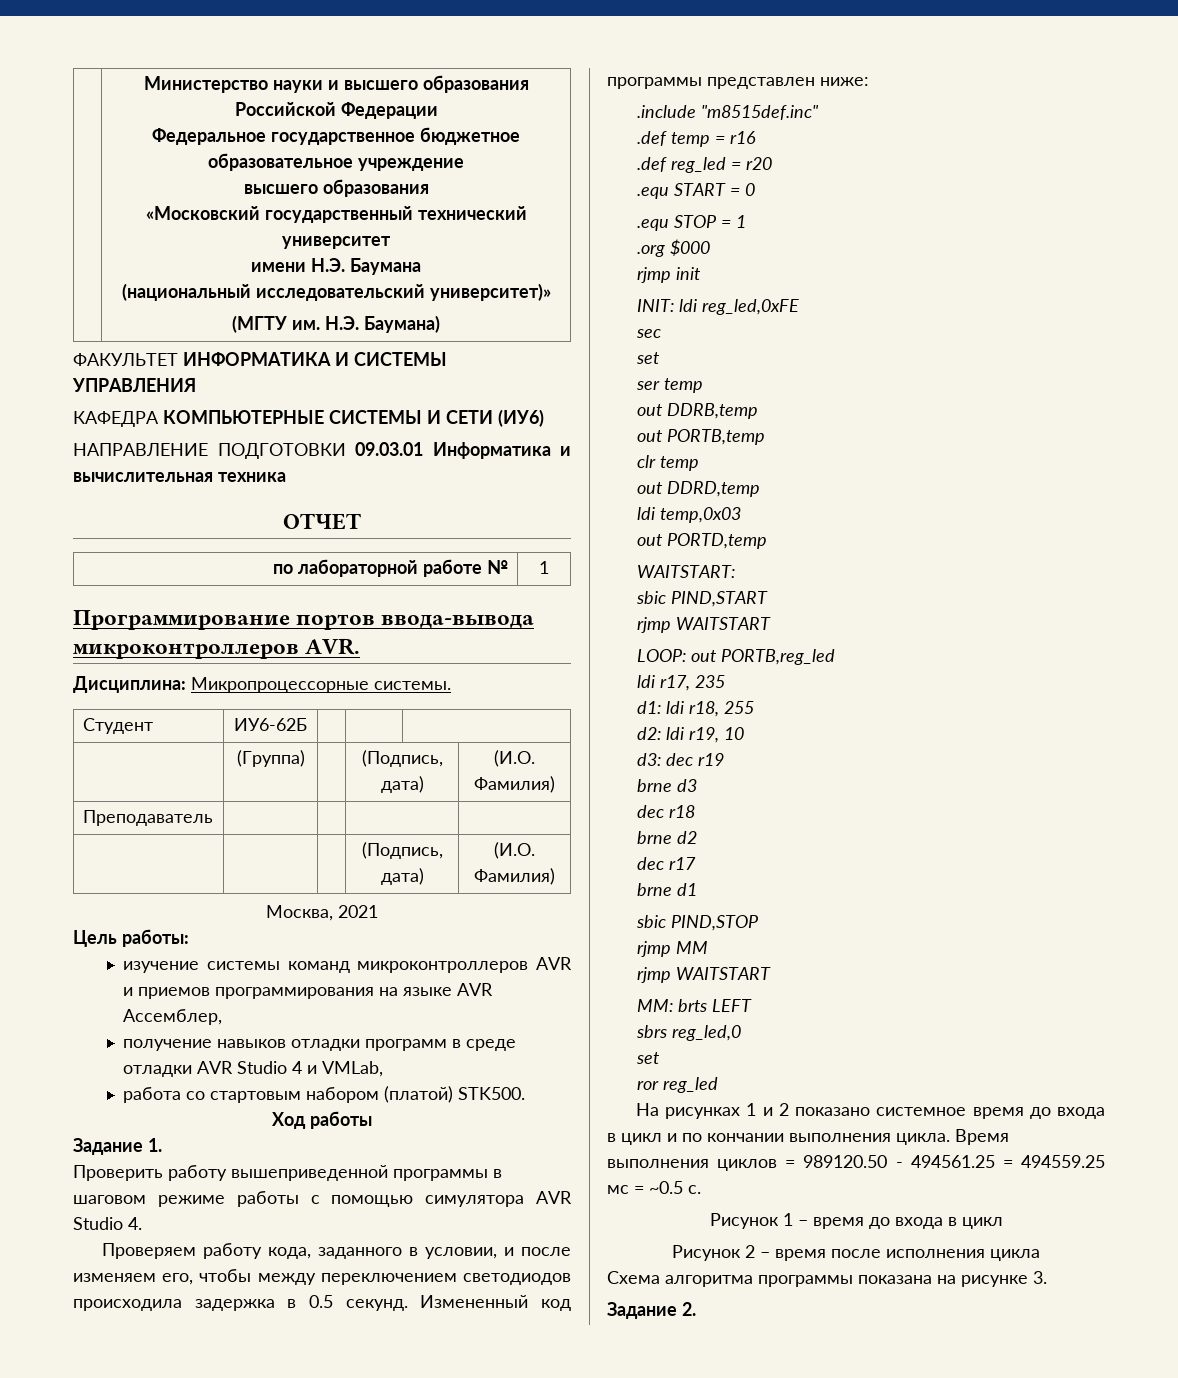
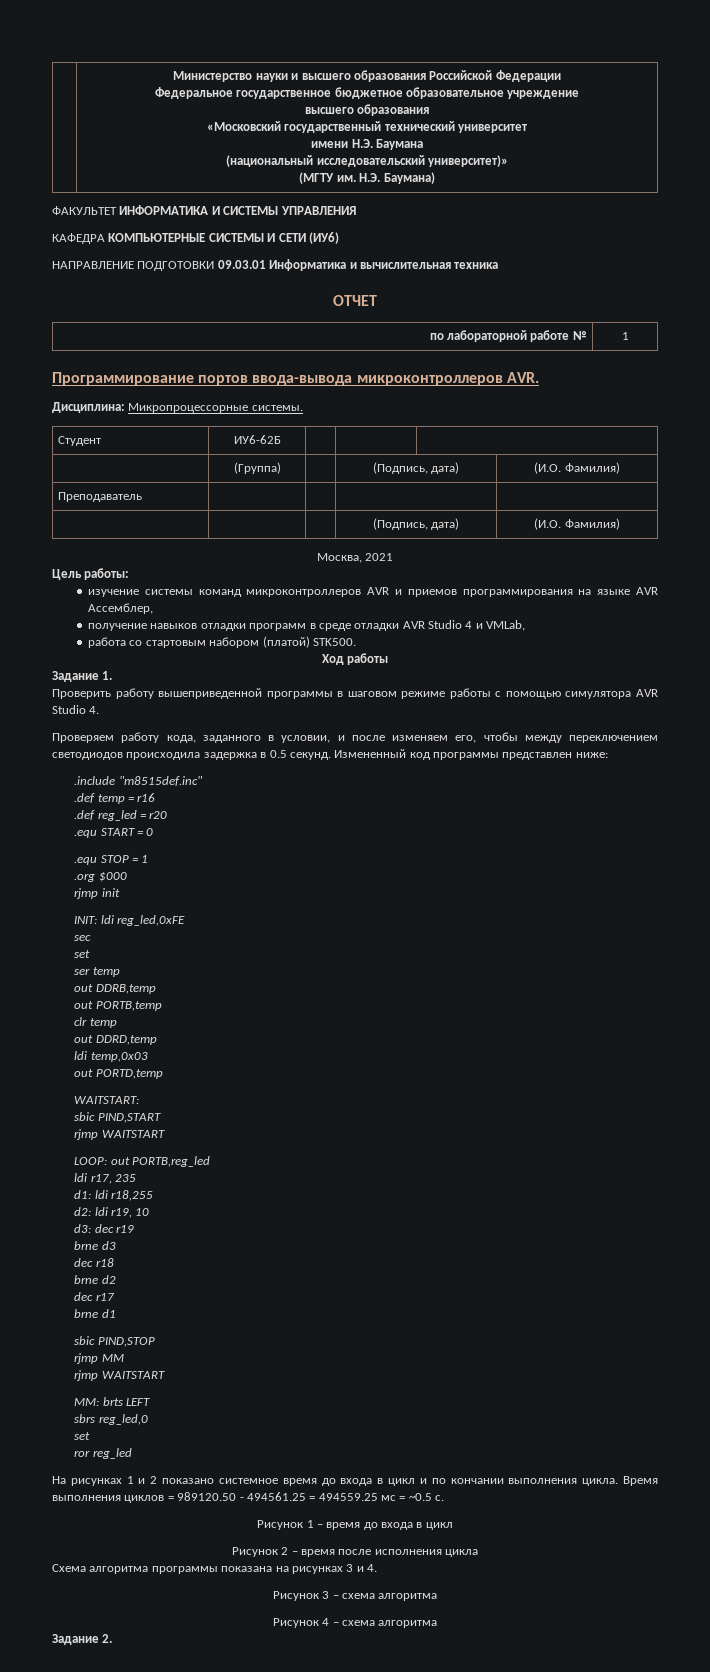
- d1: ldi r18, 255
+ d1: ldi r18,255
- Схема алгоритма программы показана на рисунке 3.
+ Схема алгоритма программы показана на рисунках 3 и 4.
+ Рисунок 3 – схема алгоритма
+ Рисунок 4 – схема алгоритма

